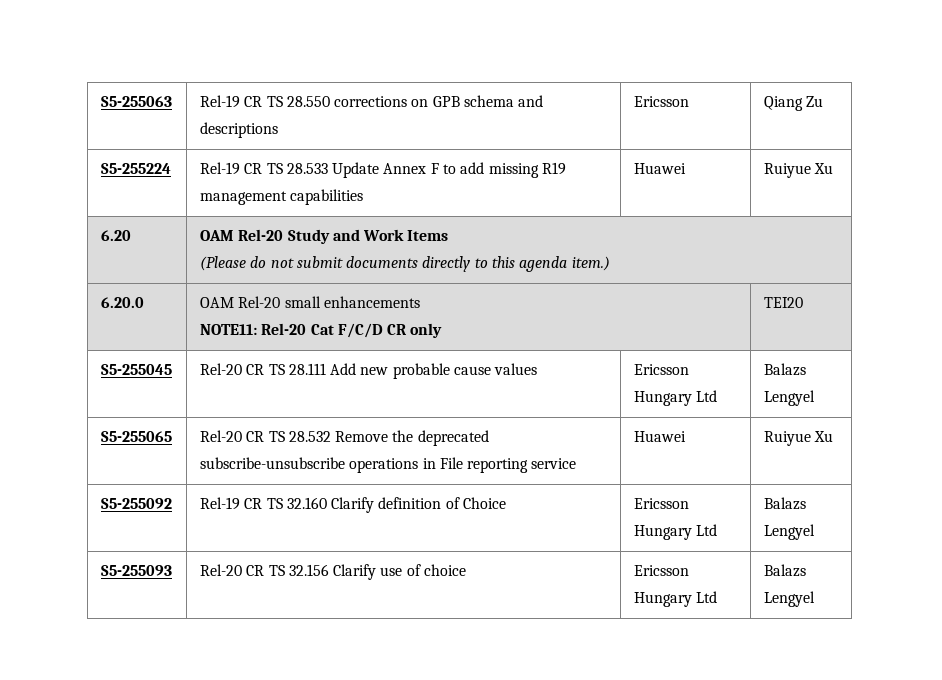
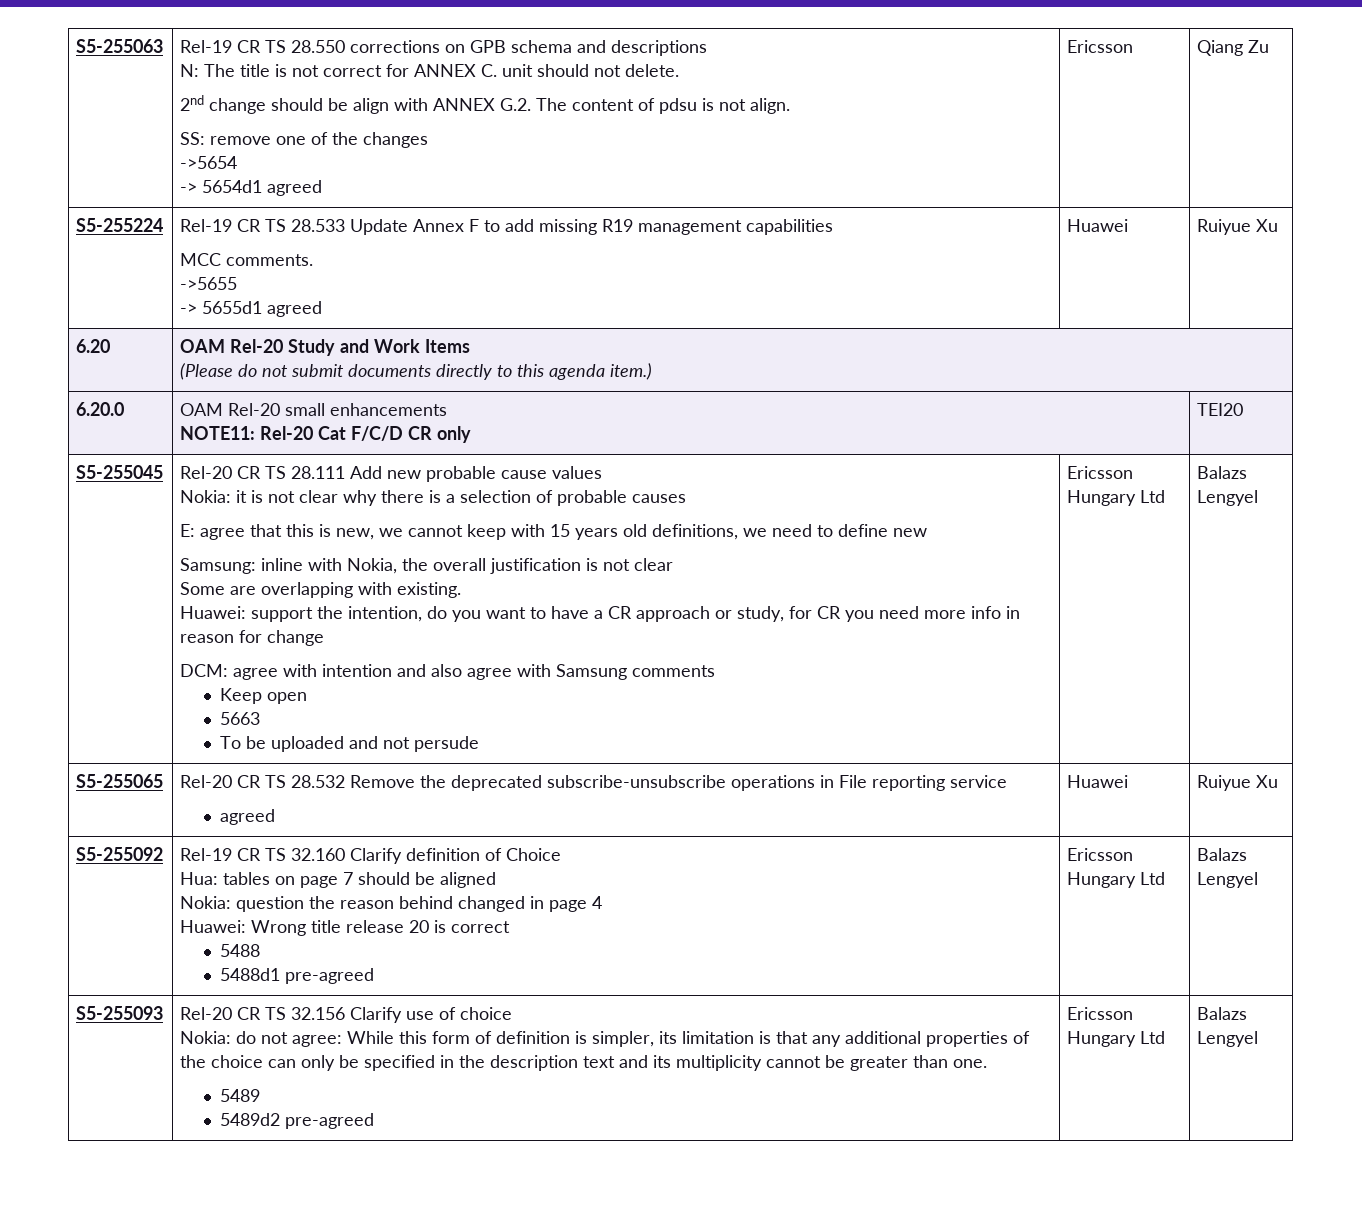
+ N: The title is not correct for ANNEX C. unit should not delete.
+ 2nd change should be align with ANNEX G.2. The content of pdsu is not align.
+ SS: remove one of the changes
+ ->5654
+ -> 5654d1 agreed
- S5-255224 | Rel-19 CR TS 28.533 Update Annex F to add missing R19 management capabilities | Huawei | Ruiyue Xu
+ S5-255224 | Rel-19 CR TS 28.533 Update Annex F to add missing R19 management capabilities
+ MCC comments.
+ ->5655
+ -> 5655d1 agreed | Huawei | Ruiyue Xu
+ Nokia: it is not clear why there is a selection of probable causes
+ E: agree that this is new, we cannot keep with 15 years old definitions, we need to define new
+ Samsung: inline with Nokia, the overall justification is not clear
+ Some are overlapping with existing.
+ Huawei: support the intention, do you want to have a CR approach or study, for CR you need more info in reason for change
+ DCM: agree with intention and also agree with Samsung comments
+ Keep open
+ 5663
+ To be uploaded and not persude
- S5-255065 | Rel-20 CR TS 28.532 Remove the deprecated subscribe-unsubscribe operations in File reporting service | Huawei | Ruiyue Xu
+ S5-255065 | Rel-20 CR TS 28.532 Remove the deprecated subscribe-unsubscribe operations in File reporting service
+ agreed | Huawei | Ruiyue Xu
+ Hua: tables on page 7 should be aligned
+ Nokia: question the reason behind changed in page 4
+ Huawei: Wrong title release 20 is correct
+ 5488
+ 5488d1 pre-agreed
+ Nokia: do not agree: While this form of definition is simpler, its limitation is that any additional properties of the choice can only be specified in the description text and its multiplicity cannot be greater than one.
+ 5489
+ 5489d2 pre-agreed

